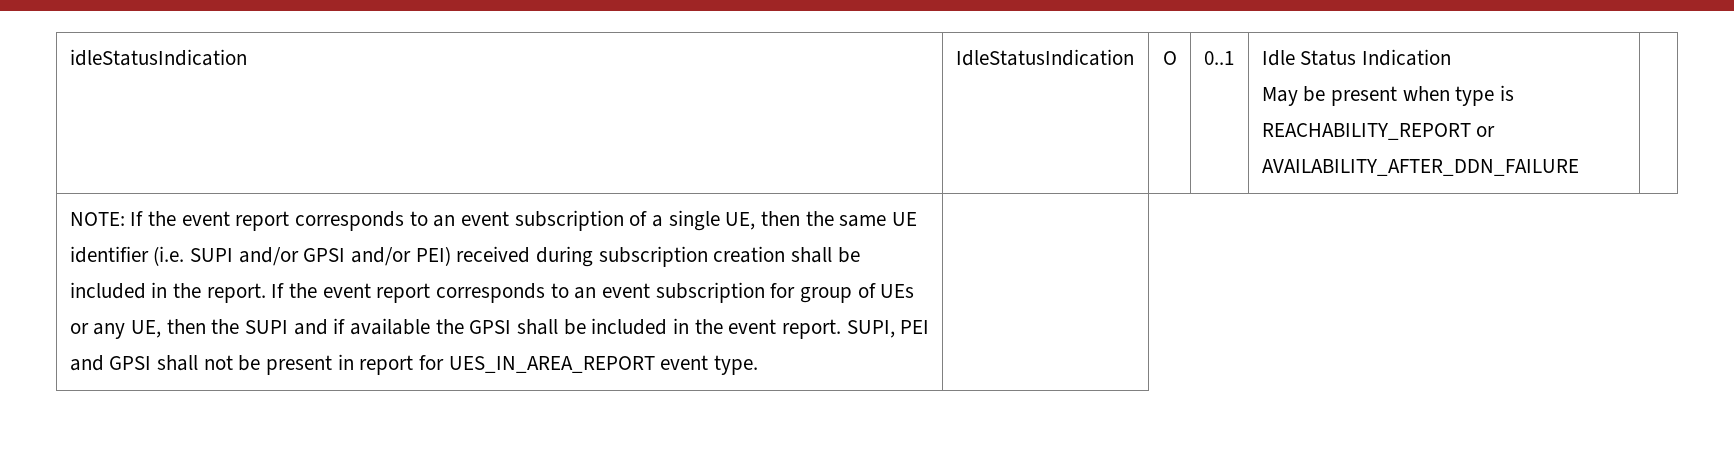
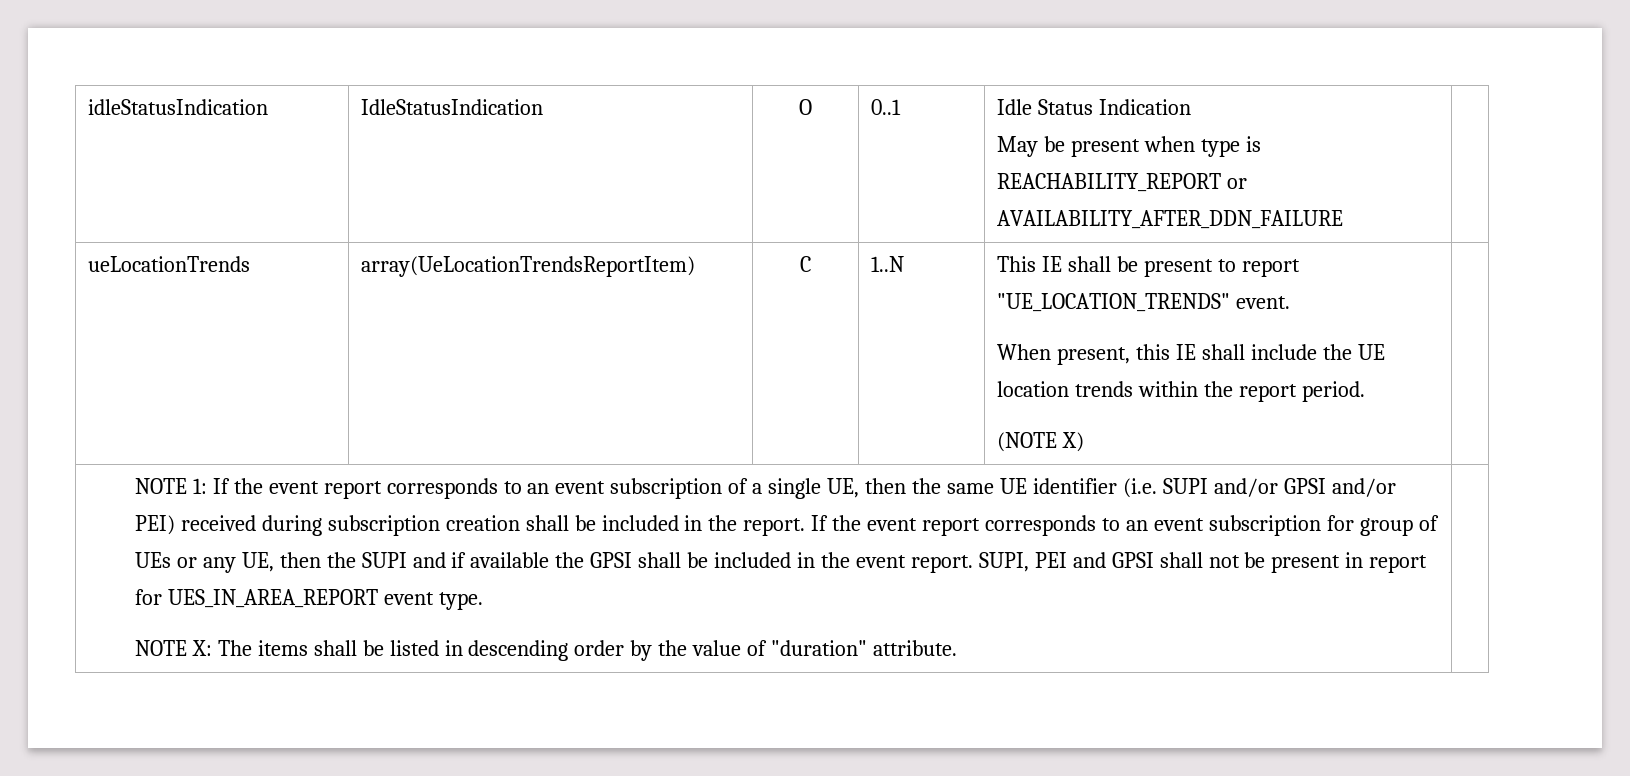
- NOTE: If the event report corresponds to an event subscription of a single UE, then the same UE identifier (i.e. SUPI and/or GPSI and/or PEI) received during subscription creation shall be included in the report.
+ ueLocationTrends | array(UeLocationTrendsReportItem) | C | 1..N | This IE shall be present to report "UE_LOCATION_TRENDS" event.
+ When present, this IE shall include the UE location trends within the report period.
+ (NOTE X) |
+ NOTE 1: If the event report corresponds to an event subscription of a single UE, then the same UE identifier (i.e. SUPI and/or GPSI and/or PEI) received during subscription creation shall be included in the report.
+ NOTE X: The items shall be listed in descending order by the value of "duration" attribute.

